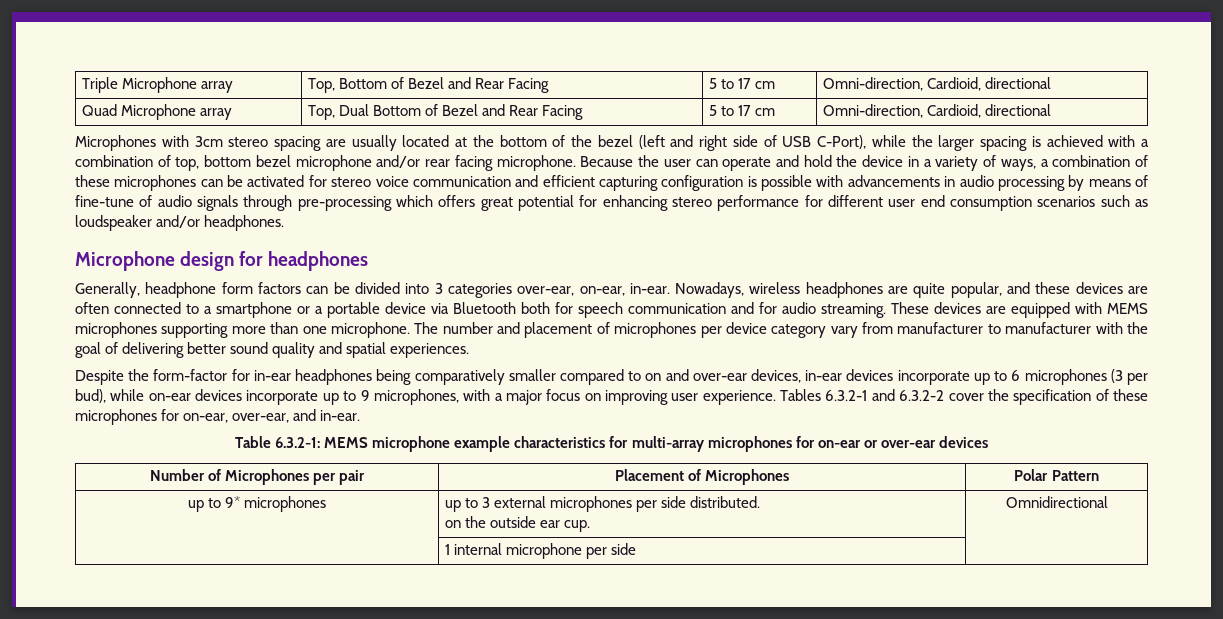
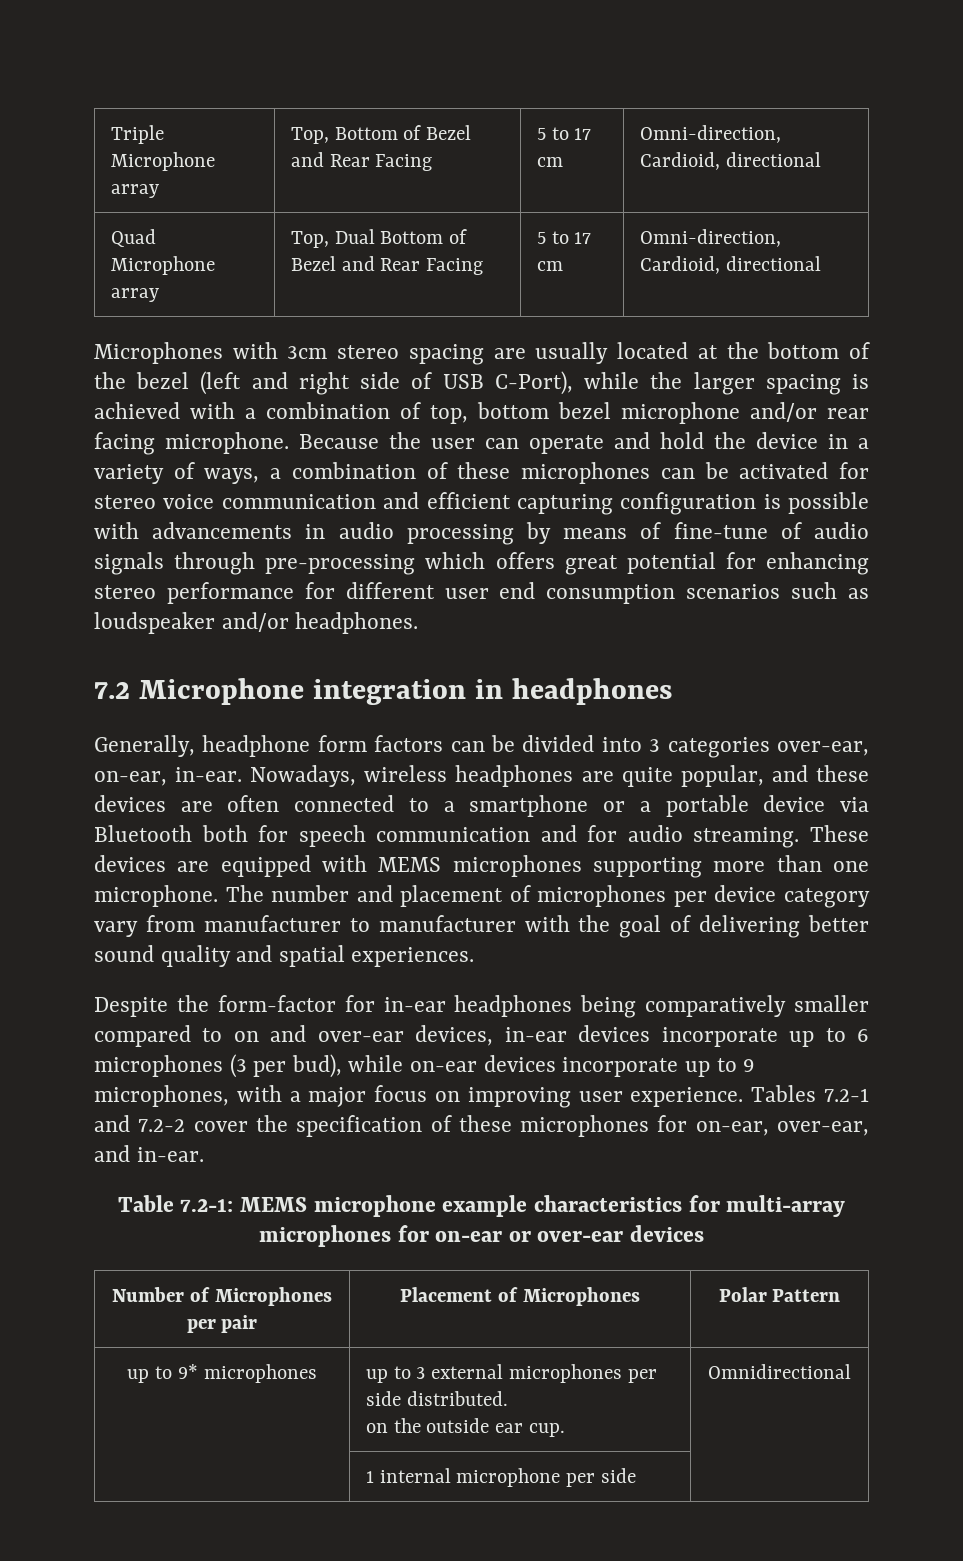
- Microphone design for headphones
+ 7.2 Microphone integration in headphones
- Tables 6.3.2-1 and 6.3.2-2 cover the specification of these microphones for on-ear, over-ear, and in-ear.
+ Tables 7.2-1 and 7.2-2 cover the specification of these microphones for on-ear, over-ear, and in-ear.
- Table 6.3.2-1: MEMS microphone example characteristics for multi-array microphones for on-ear or over-ear devices
+ Table 7.2-1: MEMS microphone example characteristics for multi-array microphones for on-ear or over-ear devices

